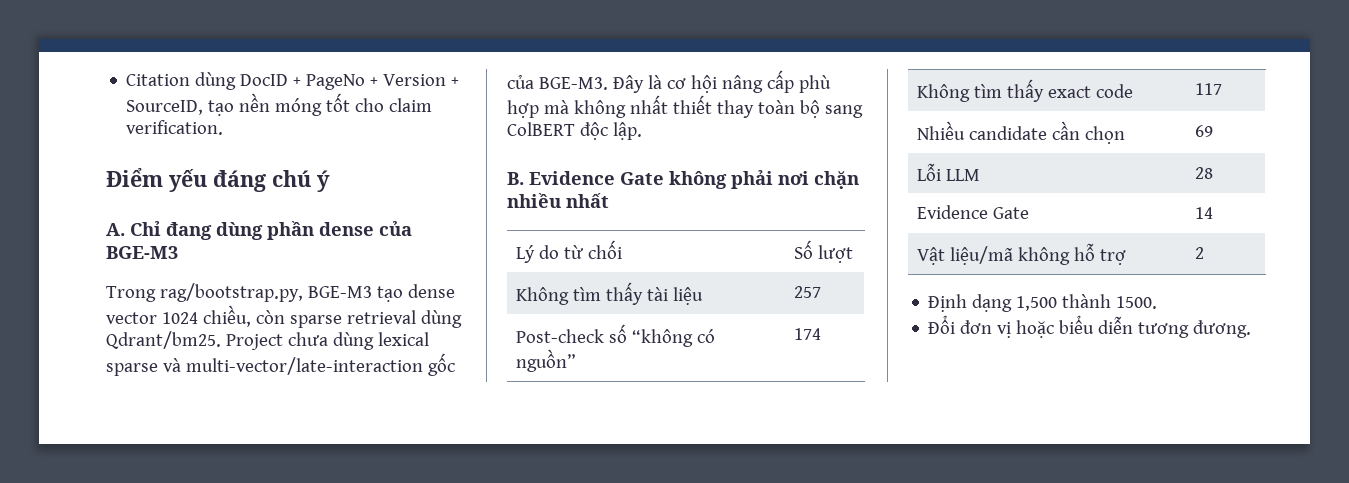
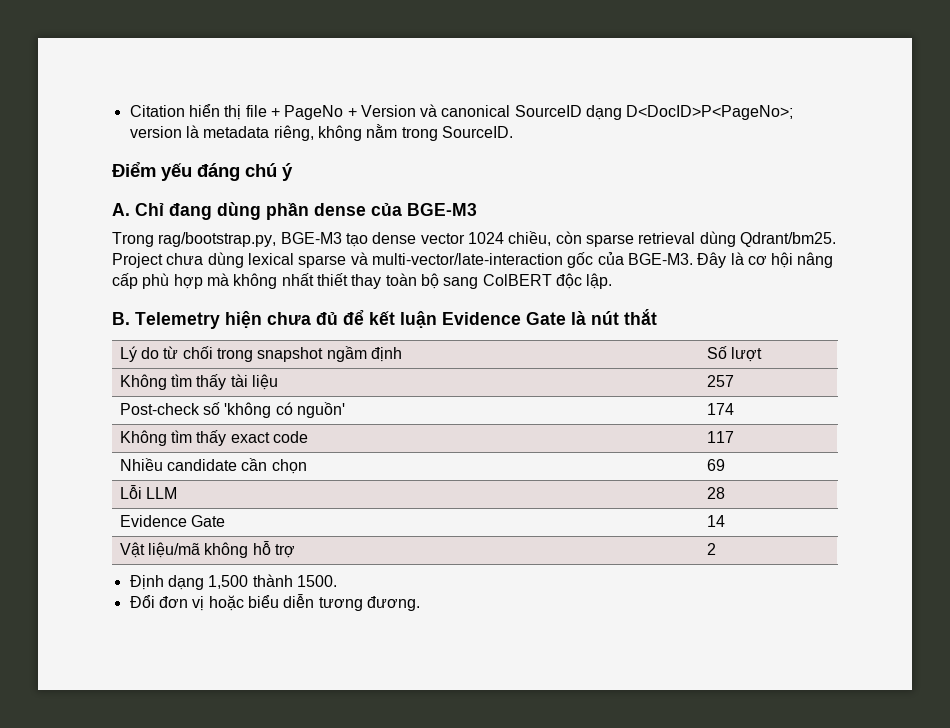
- Citation dùng DocID + PageNo + Version + SourceID, tạo nền móng tốt cho claim verification.
+ Citation hiển thị file + PageNo + Version và canonical SourceID dạng D<DocID>P<PageNo>; version là metadata riêng, không nằm trong SourceID.
- B. Evidence Gate không phải nơi chặn nhiều nhất
+ B. Telemetry hiện chưa đủ để kết luận Evidence Gate là nút thắt
- Lý do từ chối | Số lượt
+ Lý do từ chối trong snapshot ngầm định | Số lượt
- Post-check số “không có nguồn” | 174
+ Post-check số 'không có nguồn' | 174

